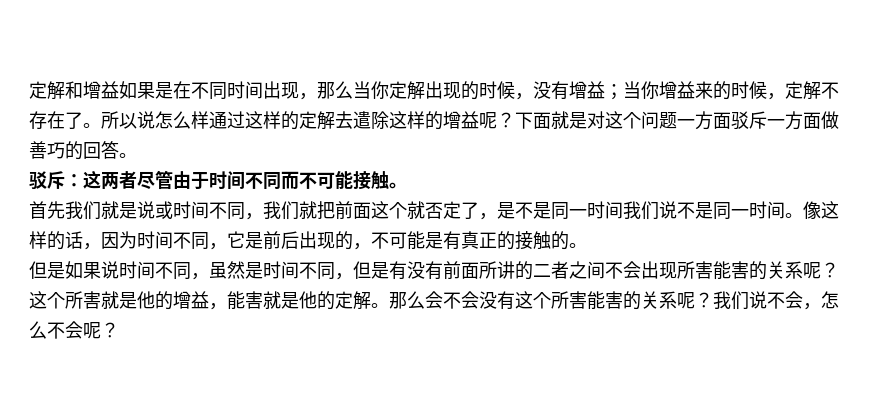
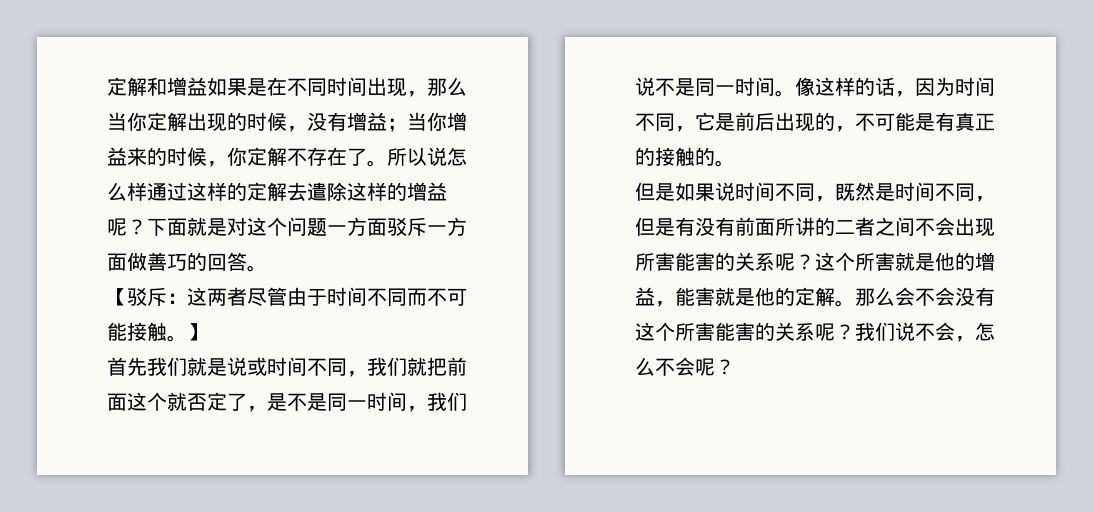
- 定解和增益如果是在不同时间出现，那么当你定解出现的时候，没有增益；当你增益来的时候，定解不存在了。
+ 定解和增益如果是在不同时间出现，那么当你定解出现的时候，没有增益；当你增益来的时候，你定解不存在了。
- 驳斥：这两者尽管由于时间不同而不可能接触。
+ 【驳斥：这两者尽管由于时间不同而不可能接触。】
- 首先我们就是说或时间不同，我们就把前面这个就否定了，是不是同一时间我们说不是同一时间。
+ 首先我们就是说或时间不同，我们就把前面这个就否定了，是不是同一时间，我们说不是同一时间。
- 但是如果说时间不同，虽然是时间不同，但是有没有前面所讲的二者之间不会出现所害能害的关系呢？
+ 但是如果说时间不同，既然是时间不同，但是有没有前面所讲的二者之间不会出现所害能害的关系呢？

